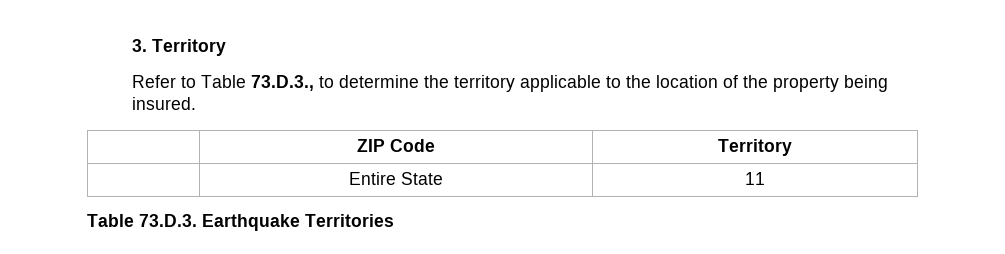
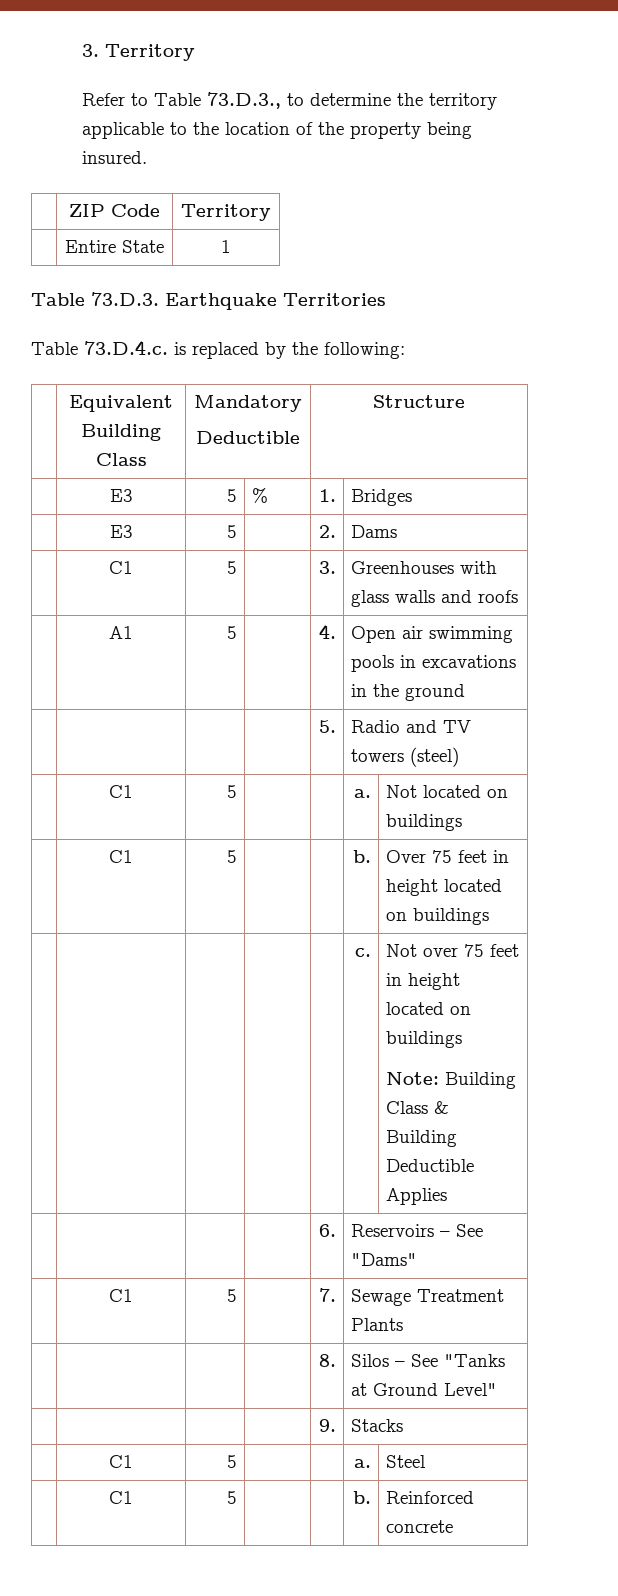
- | Entire State | 11
+ | Entire State | 1
+ Table 73.D.4.c. is replaced by the following:
+ | Equivalent Building Class | Mandatory
+ Deductible | Structure
+ | E3 | 5 | % | 1. | Bridges
+ | E3 | 5 | | 2. | Dams
+ | C1 | 5 | | 3. | Greenhouses with glass walls and roofs
+ | A1 | 5 | | 4. | Open air swimming pools in excavations in the ground
+ | | | | 5. | Radio and TV towers (steel)
+ | C1 | 5 | | | a. | Not located on buildings
+ | C1 | 5 | | | b. | Over 75 feet in height located on buildings
+ | | | | | c. | Not over 75 feet in height located on buildings
+ Note: Building Class & Building Deductible Applies
+ | | | | 6. | Reservoirs – See "Dams"
+ | C1 | 5 | | 7. | Sewage Treatment Plants
+ | | | | 8. | Silos – See "Tanks at Ground Level"
+ | | | | 9. | Stacks
+ | C1 | 5 | | | a. | Steel
+ | C1 | 5 | | | b. | Reinforced concrete

